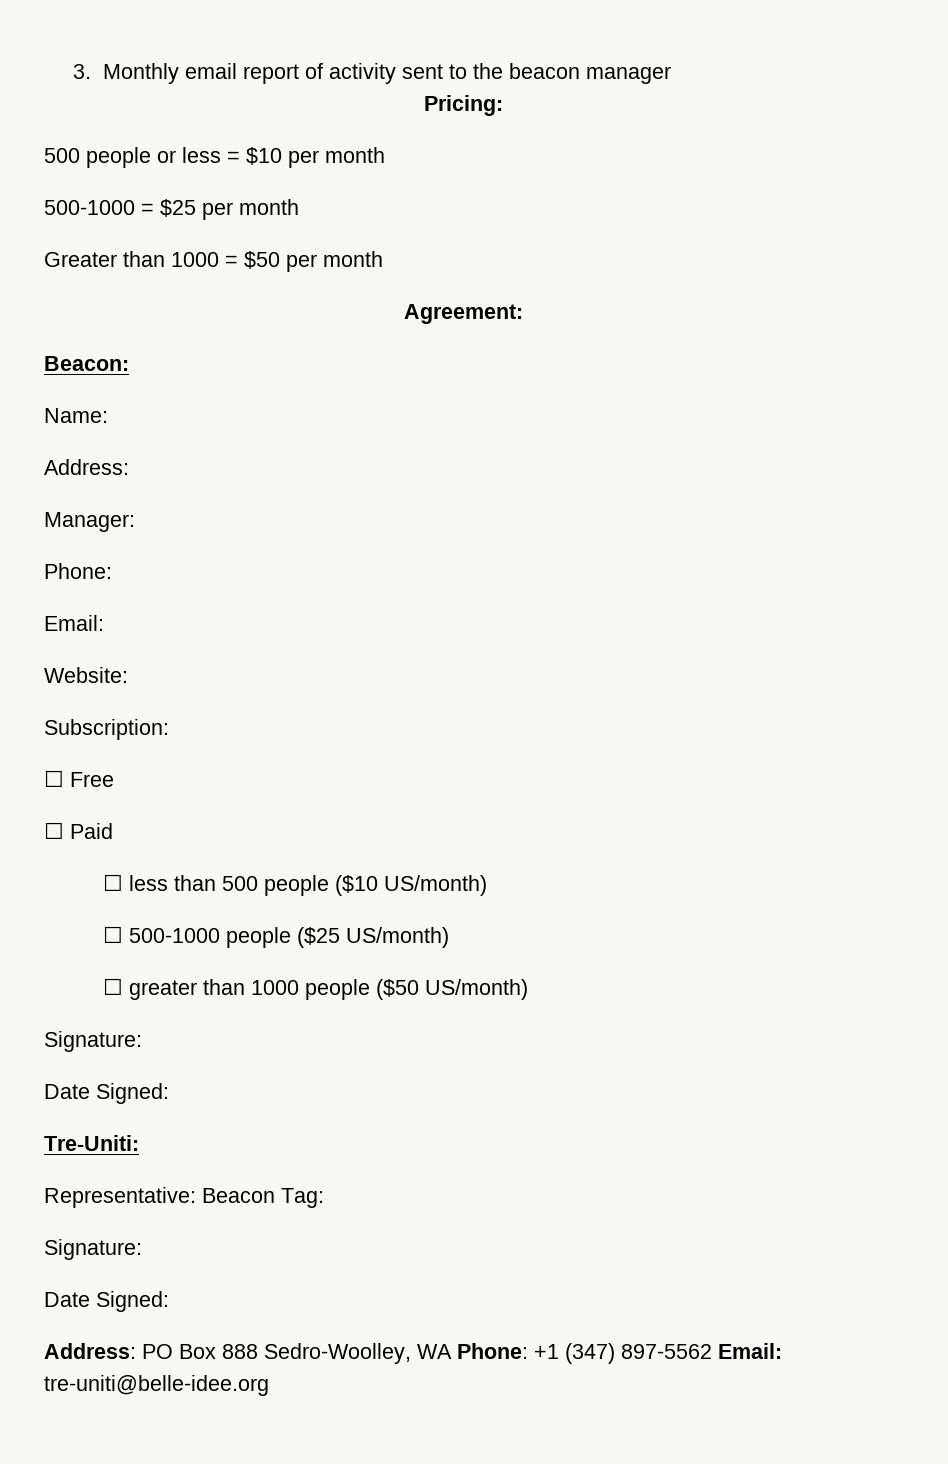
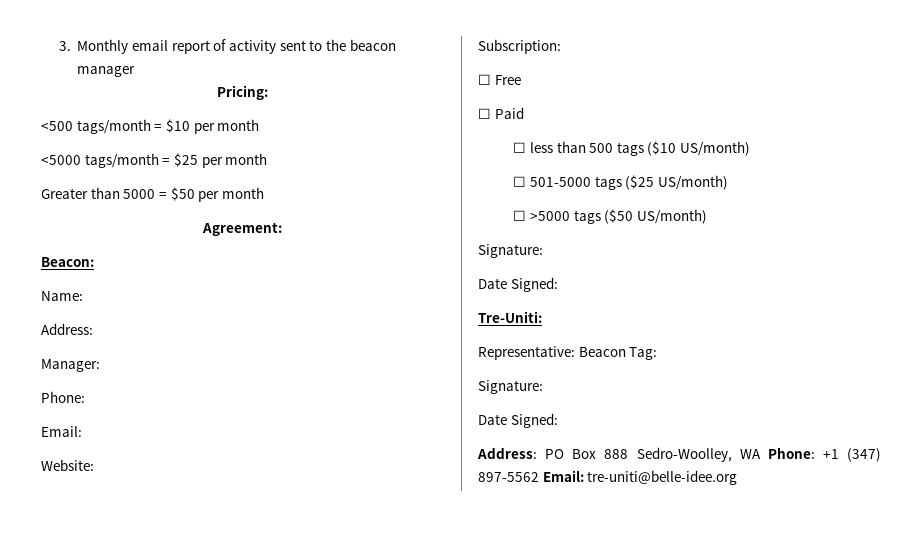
- 500 people or less = $10 per month
+ <500 tags/month = $10 per month
- 500-1000 = $25 per month
+ <5000 tags/month = $25 per month
- Greater than 1000 = $50 per month
+ Greater than 5000 = $50 per month
- ☐ less than 500 people ($10 US/month)
+ ☐ less than 500 tags ($10 US/month)
- ☐ 500-1000 people ($25 US/month)
+ ☐ 501-5000 tags ($25 US/month)
- ☐ greater than 1000 people ($50 US/month)
+ ☐ >5000 tags ($50 US/month)

